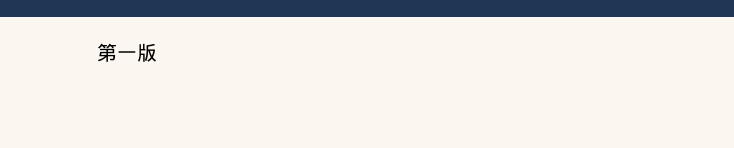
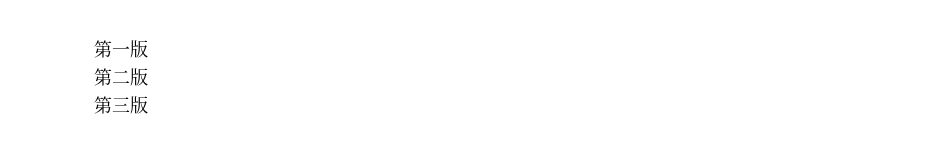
+ 第二版
+ 第三版

